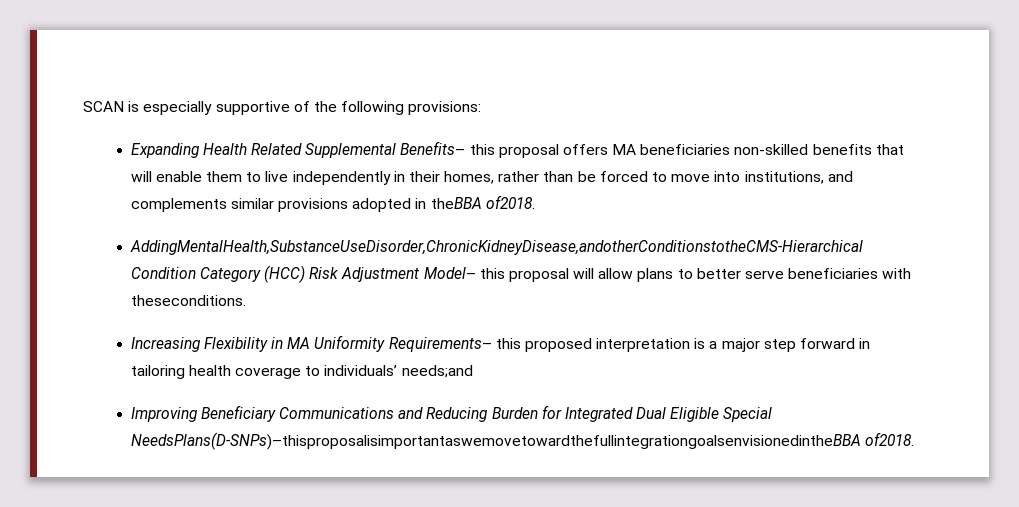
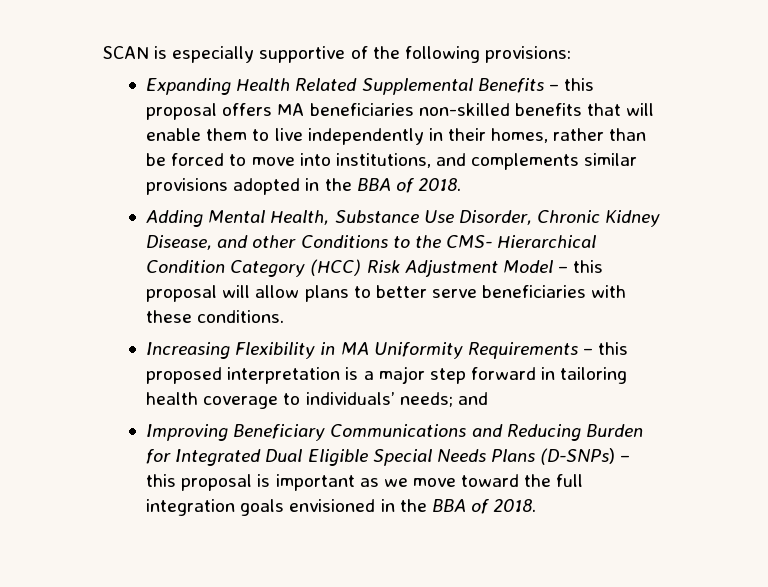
- Expanding Health Related Supplemental Benefits– this proposal offers MA beneficiaries non-skilled benefits that will enable them to live independently in their homes, rather than be forced to move into institutions, and complements similar provisions adopted in theBBA of2018.
- AddingMentalHealth,SubstanceUseDisorder,ChronicKidneyDisease,andotherConditionstotheCMS-Hierarchical Condition Category (HCC) Risk Adjustment Model– this proposal will allow plans to better serve beneficiaries with theseconditions.
+ Expanding Health Related Supplemental Benefits – this proposal offers MA beneficiaries non-skilled benefits that will enable them to live independently in their homes, rather than be forced to move into institutions, and complements similar provisions adopted in the BBA of 2018.
+ Adding Mental Health, Substance Use Disorder, Chronic Kidney Disease, and other Conditions to the CMS- Hierarchical Condition Category (HCC) Risk Adjustment Model – this proposal will allow plans to better serve beneficiaries with these conditions.
- Increasing Flexibility in MA Uniformity Requirements– this proposed interpretation is a major step forward in tailoring health coverage to individuals’ needs;and
+ Increasing Flexibility in MA Uniformity Requirements – this proposed interpretation is a major step forward in tailoring health coverage to individuals’ needs; and
- Improving Beneficiary Communications and Reducing Burden for Integrated Dual Eligible Special NeedsPlans(D-SNPs)–thisproposalisimportantaswemovetowardthefullintegrationgoalsenvisionedintheBBA of2018.
+ Improving Beneficiary Communications and Reducing Burden for Integrated Dual Eligible Special Needs Plans (D-SNPs) – this proposal is important as we move toward the full integration goals envisioned in the BBA of 2018.

